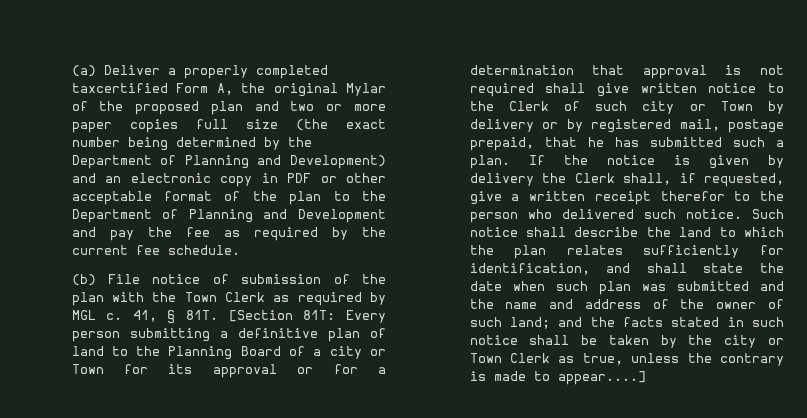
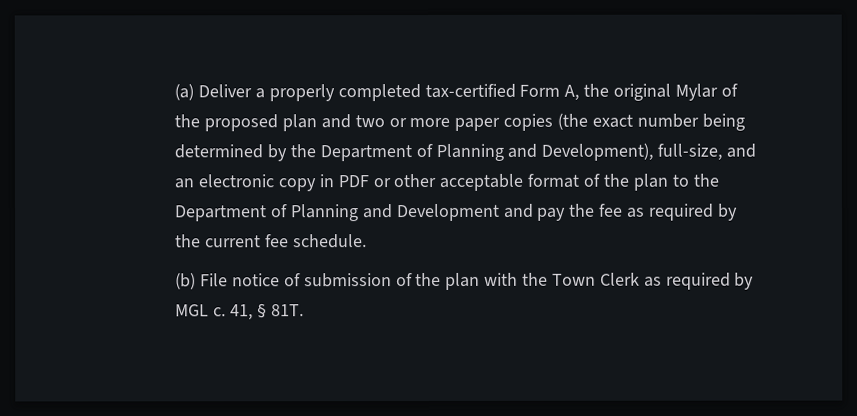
- (a) Deliver a properly completed taxcertified Form A, the original Mylar of the proposed plan and two or more paper copies full size (the exact number being determined by the Department of Planning and Development) and an electronic copy in PDF or other acceptable format of the plan to the Department of Planning and Development and pay the fee as required by the current fee schedule.
+ (a) Deliver a properly completed tax-certified Form A, the original Mylar of the proposed plan and two or more paper copies (the exact number being determined by the Department of Planning and Development), full-size, and an electronic copy in PDF or other acceptable format of the plan to the Department of Planning and Development and pay the fee as required by the current fee schedule.
- [Section 81T: Every person submitting a definitive plan of land to the Planning Board of a city or Town for its approval or for a determination that approval is not required shall give written notice to the Clerk of such city or Town by delivery or by registered mail, postage prepaid, that he has submitted such a plan. If the notice is given by delivery the Clerk shall, if requested, give a written receipt therefor to the person who delivered such notice. Such notice shall describe the land to which the plan relates sufficiently for identification, and shall state the date when such plan was submitted and the name and address of the owner of such land; and the facts stated in such notice shall be taken by the city or Town Clerk as true, unless the contrary is made to appear....]

